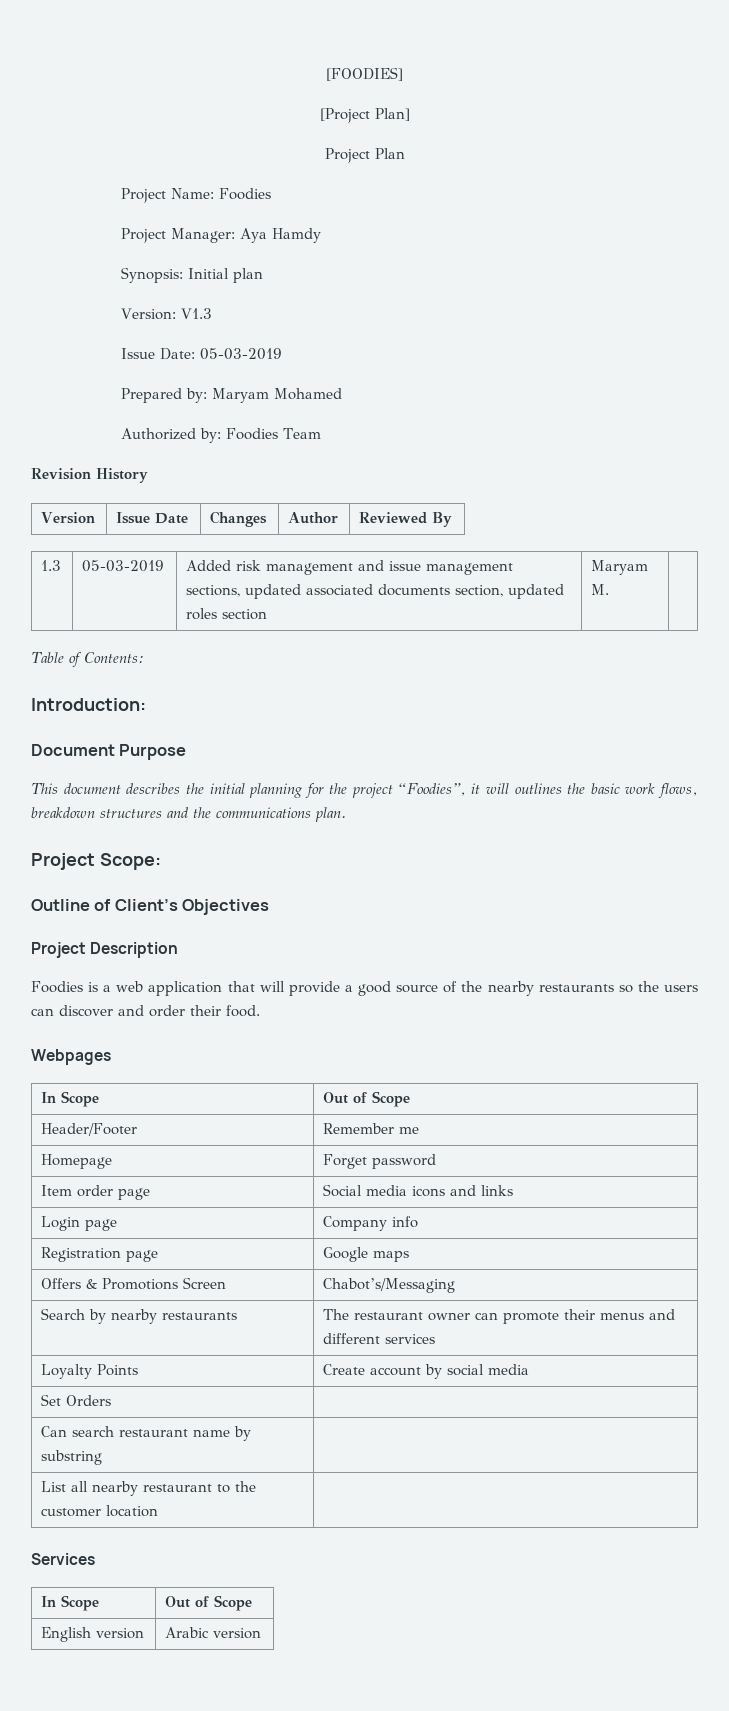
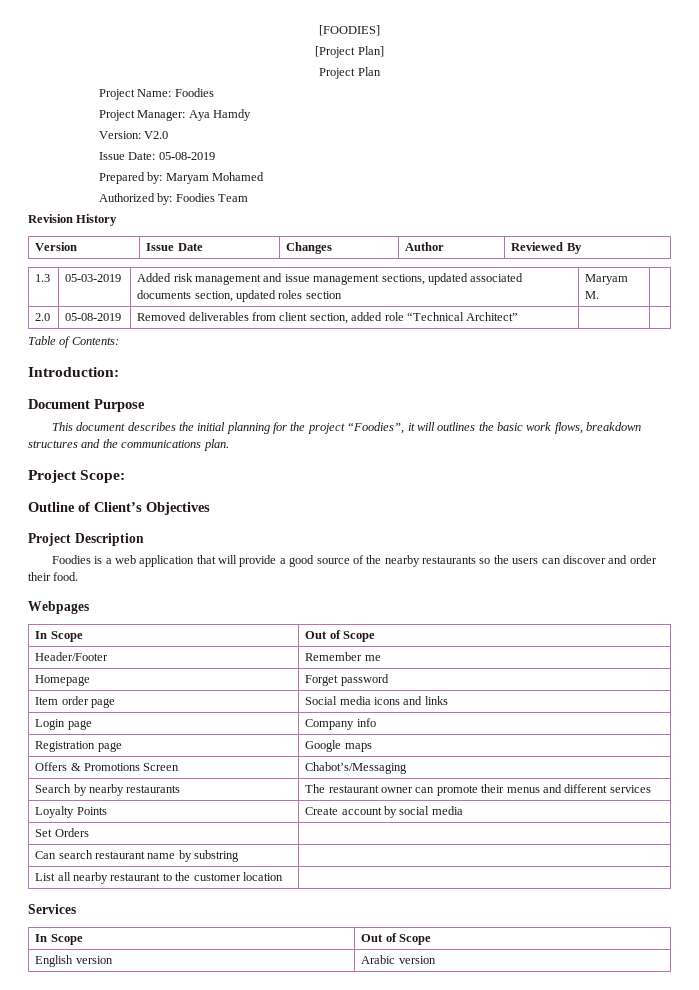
- Synopsis: Initial plan
- Version: V1.3
+ Version: V2.0
- Issue Date: 05-03-2019
+ Issue Date: 05-08-2019
+ 2.0 | 05-08-2019 | Removed deliverables from client section, added role “Technical Architect” | |

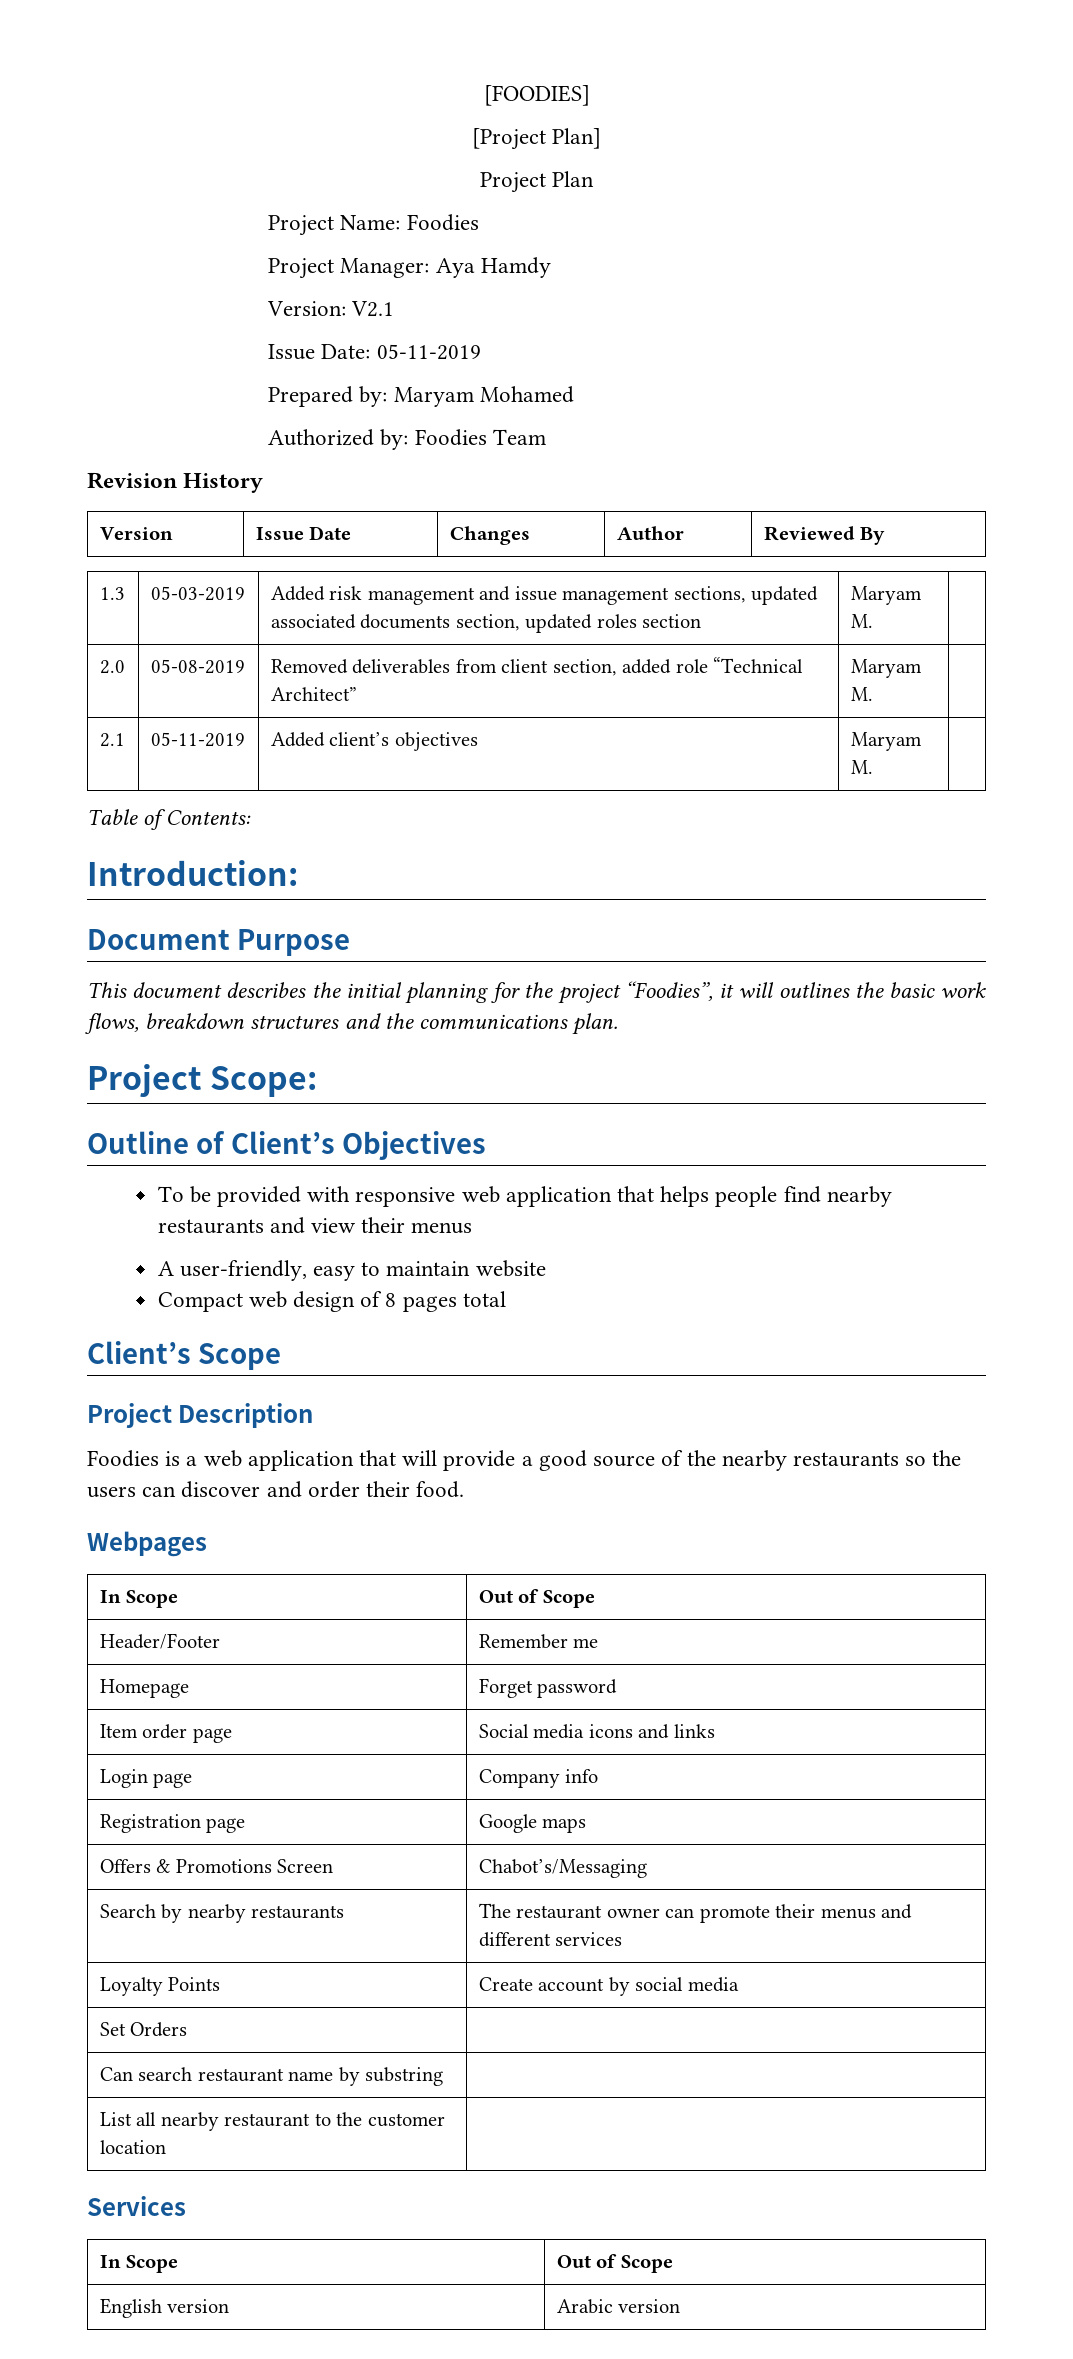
- Version: V2.0
+ Version: V2.1
- Issue Date: 05-08-2019
+ Issue Date: 05-11-2019
- 2.0 | 05-08-2019 | Removed deliverables from client section, added role “Technical Architect” | |
+ 2.0 | 05-08-2019 | Removed deliverables from client section, added role “Technical Architect” | Maryam M. |
+ 2.1 | 05-11-2019 | Added client’s objectives | Maryam M. |
+ To be provided with responsive web application that helps people find nearby restaurants and view their menus
+ A user-friendly, easy to maintain website
+ Compact web design of 8 pages total
+ Client’s Scope

